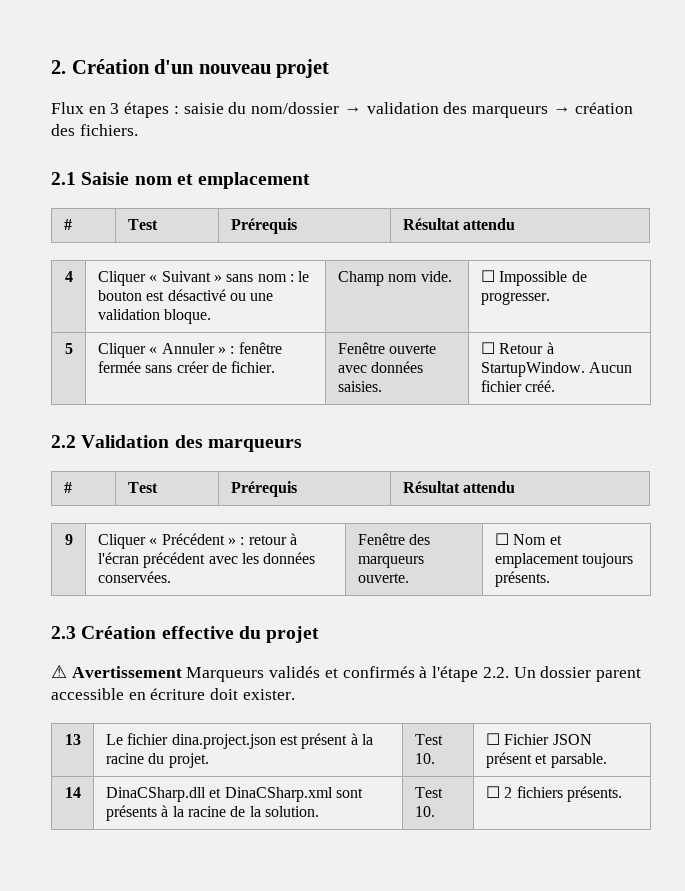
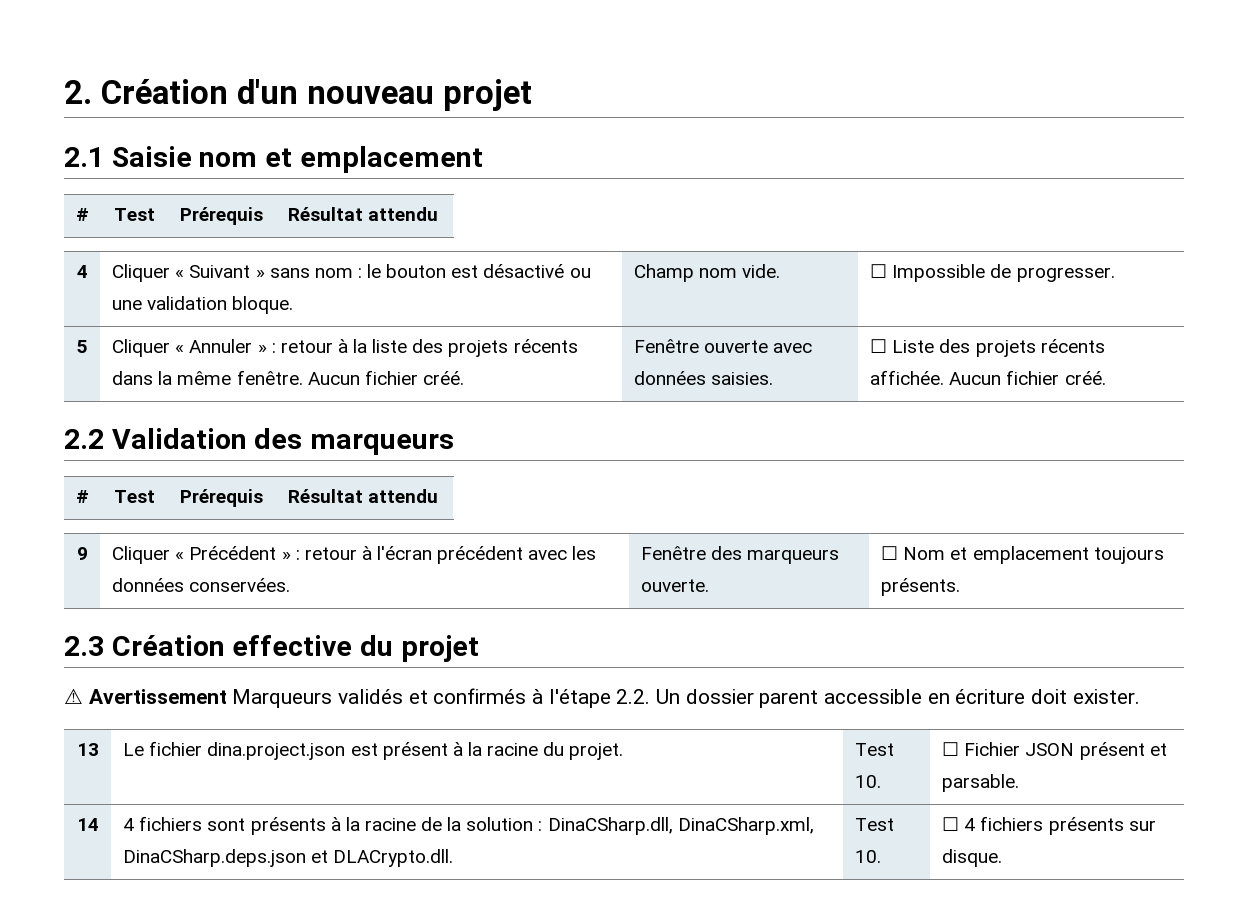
- Flux en 3 étapes : saisie du nom/dossier → validation des marqueurs → création des fichiers.
- 5 | Cliquer « Annuler » : fenêtre fermée sans créer de fichier. | Fenêtre ouverte avec données saisies. | ☐ Retour à StartupWindow. Aucun fichier créé.
+ 5 | Cliquer « Annuler » : retour à la liste des projets récents dans la même fenêtre. Aucun fichier créé. | Fenêtre ouverte avec données saisies. | ☐ Liste des projets récents affichée. Aucun fichier créé.
- 14 | DinaCSharp.dll et DinaCSharp.xml sont présents à la racine de la solution. | Test 10. | ☐ 2 fichiers présents.
+ 14 | 4 fichiers sont présents à la racine de la solution : DinaCSharp.dll, DinaCSharp.xml, DinaCSharp.deps.json et DLACrypto.dll. | Test 10. | ☐ 4 fichiers présents sur disque.

